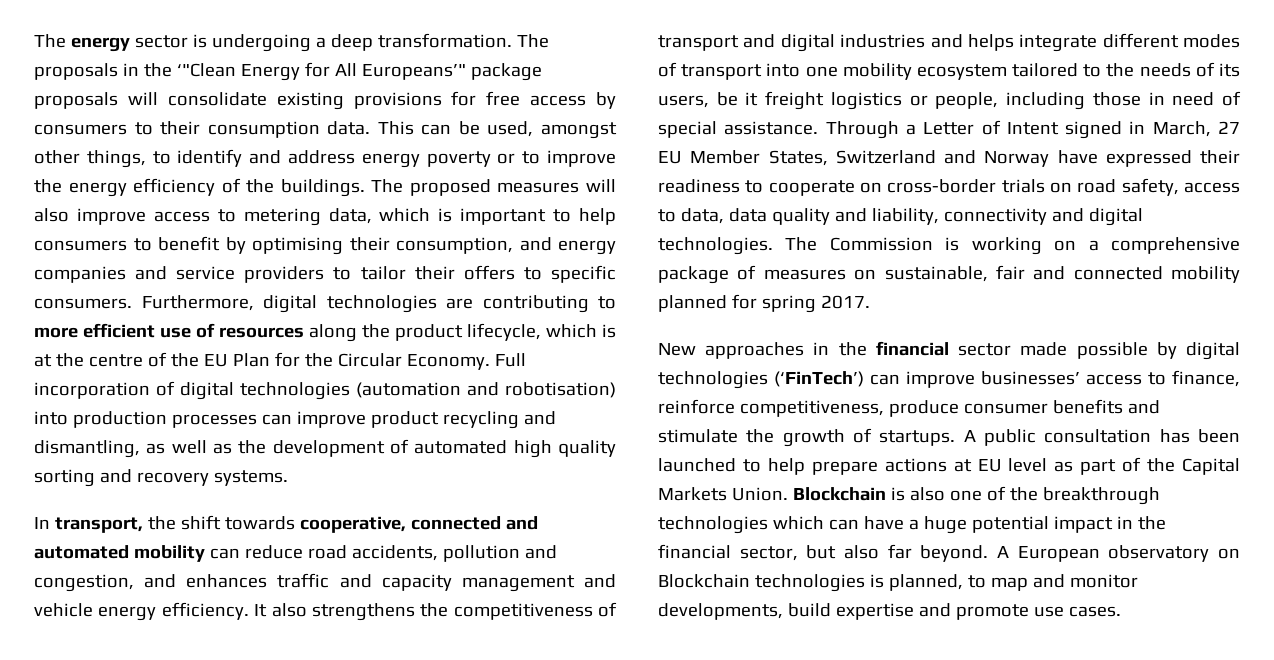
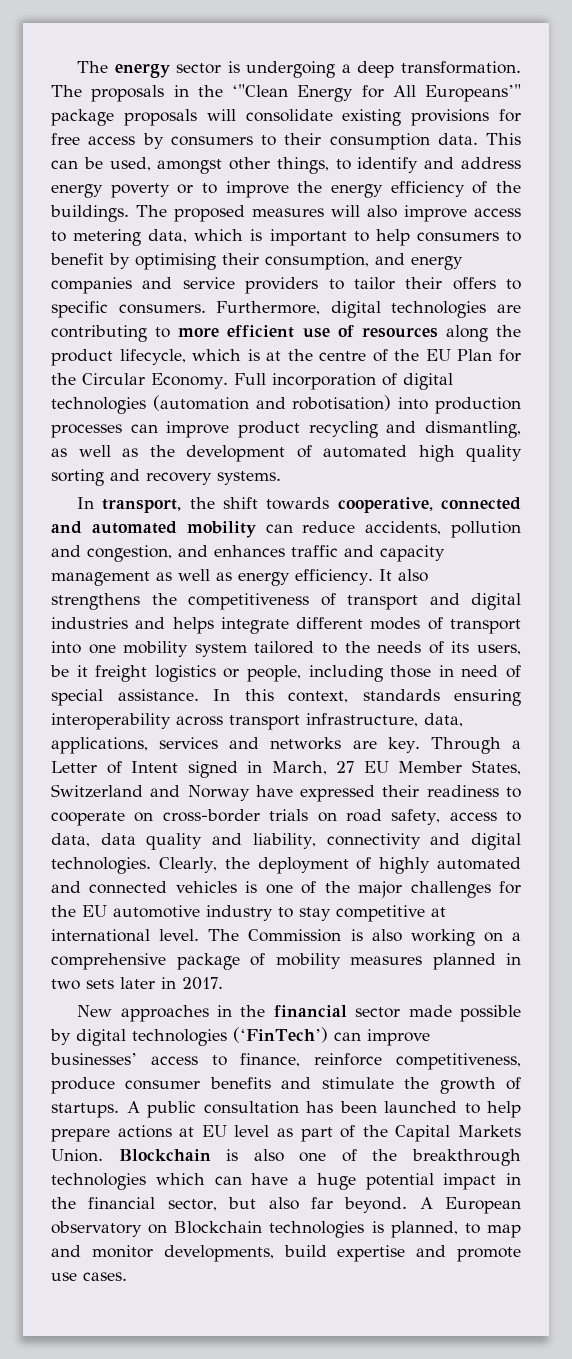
- In transport, the shift towards cooperative, connected and automated mobility can reduce road accidents, pollution and congestion, and enhances traffic and capacity management and vehicle energy efficiency.
+ In transport, the shift towards cooperative, connected and automated mobility can reduce accidents, pollution and congestion, and enhances traffic and capacity management as well as energy efficiency.
- It also strengthens the competitiveness of transport and digital industries and helps integrate different modes of transport into one mobility ecosystem tailored to the needs of its users, be it freight logistics or people, including those in need of special assistance.
+ It also strengthens the competitiveness of transport and digital industries and helps integrate different modes of transport into one mobility system tailored to the needs of its users, be it freight logistics or people, including those in need of special assistance.
+ In this context, standards ensuring interoperability across transport infrastructure, data, applications, services and networks are key.
+ Clearly, the deployment of highly automated and connected vehicles is one of the major challenges for the EU automotive industry to stay competitive at international level.
- The Commission is working on a comprehensive package of measures on sustainable, fair and connected mobility planned for spring 2017.
+ The Commission is also working on a comprehensive package of mobility measures planned in two sets later in 2017.

